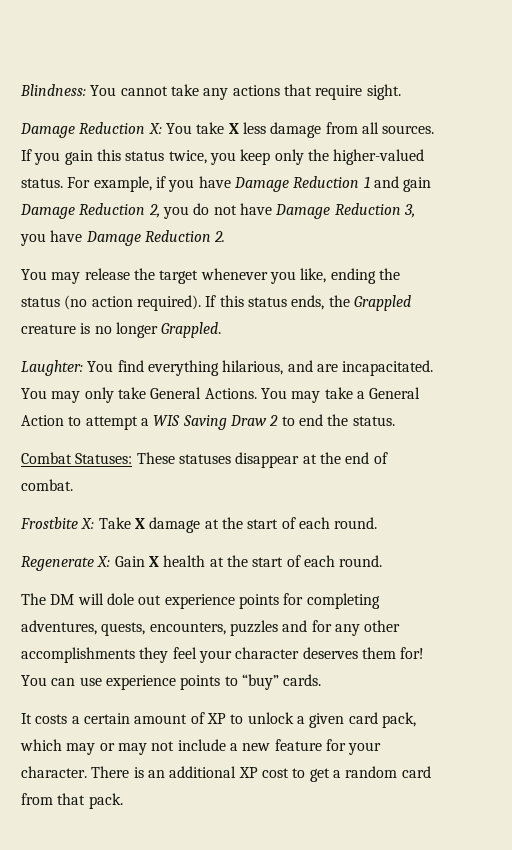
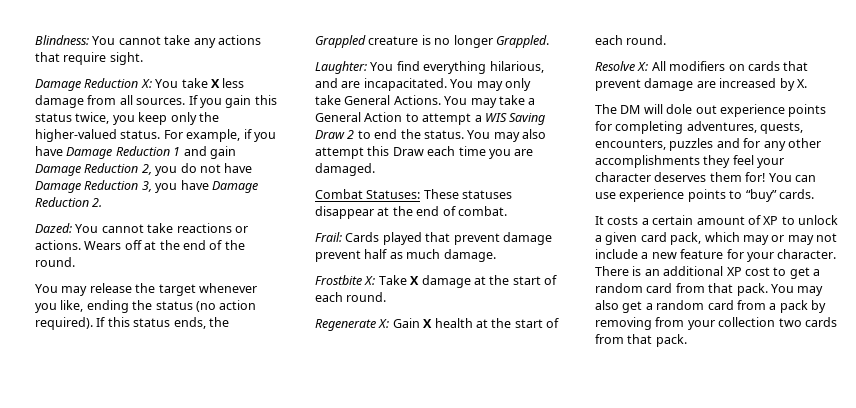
+ Dazed: You cannot take reactions or actions. Wears off at the end of the round.
+ You may also attempt this Draw each time you are damaged.
+ Frail: Cards played that prevent damage prevent half as much damage.
+ Resolve X: All modifiers on cards that prevent damage are increased by X.
+ You may also get a random card from a pack by removing from your collection two cards from that pack.

